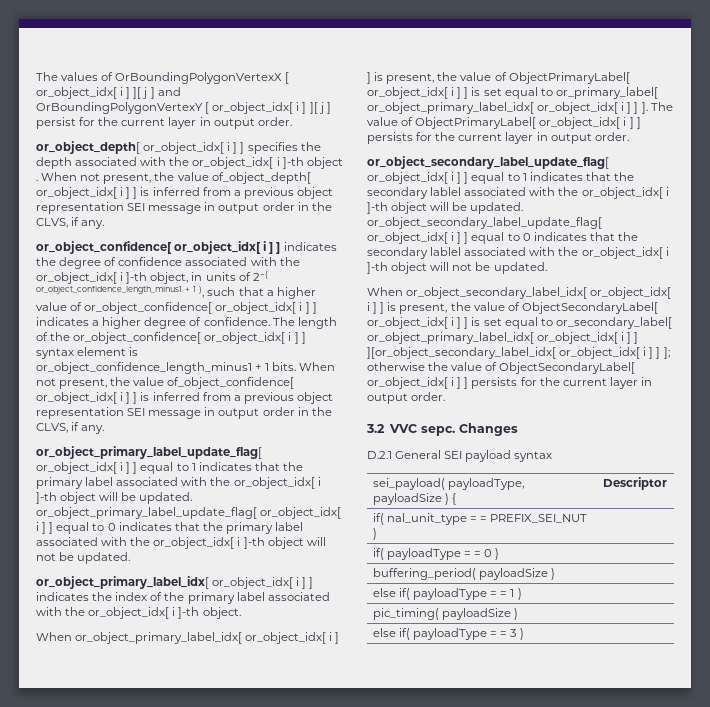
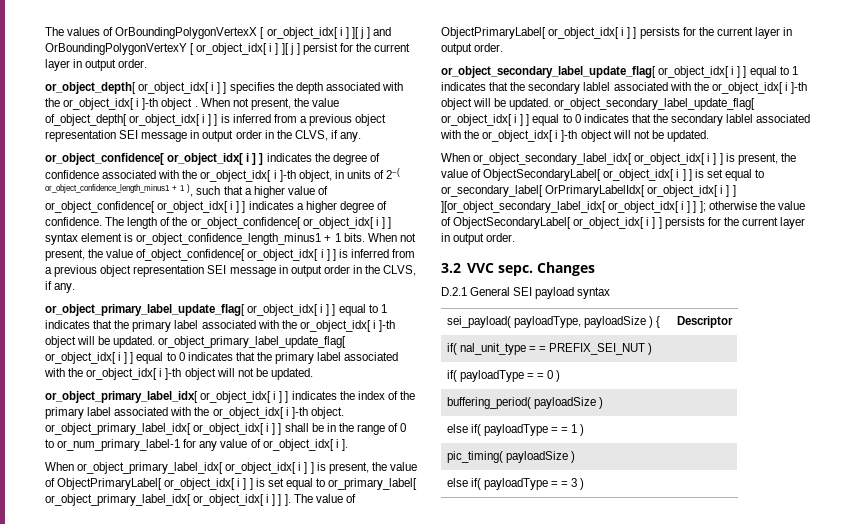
- or_object_primary_label_idx[ or_object_idx[ i ] ] indicates the index of the primary label associated with the or_object_idx[ i ]-th object.
+ or_object_primary_label_idx[ or_object_idx[ i ] ] indicates the index of the primary label associated with the or_object_idx[ i ]-th object. or_object_primary_label_idx[ or_object_idx[ i ] ] shall be in the range of 0 to or_num_primary_label-1 for any value of or_object_idx[ i ].
- When or_object_secondary_label_idx[ or_object_idx[ i ] ] is present, the value of ObjectSecondaryLabel[ or_object_idx[ i ] ] is set equal to or_secondary_label[ or_object_primary_label_idx[ or_object_idx[ i ] ] ][or_object_secondary_label_idx[ or_object_idx[ i ] ] ]; otherwise the value of ObjectSecondaryLabel[ or_object_idx[ i ] ] persists for the current layer in output order.
+ When or_object_secondary_label_idx[ or_object_idx[ i ] ] is present, the value of ObjectSecondaryLabel[ or_object_idx[ i ] ] is set equal to or_secondary_label[ OrPrimaryLabelIdx[ or_object_idx[ i ] ] ][or_object_secondary_label_idx[ or_object_idx[ i ] ] ]; otherwise the value of ObjectSecondaryLabel[ or_object_idx[ i ] ] persists for the current layer in output order.

